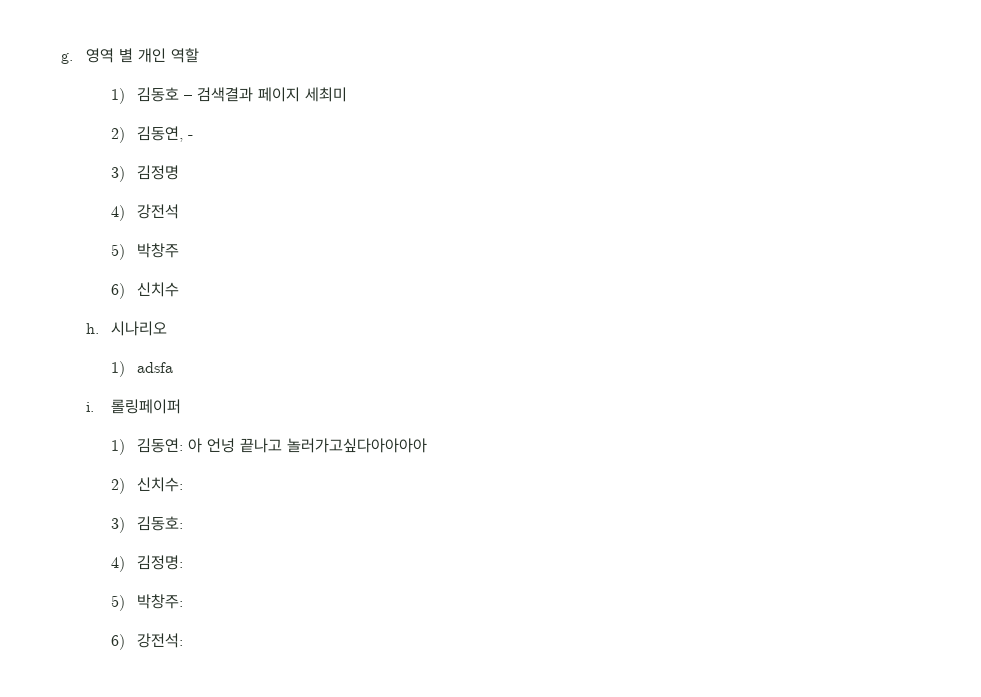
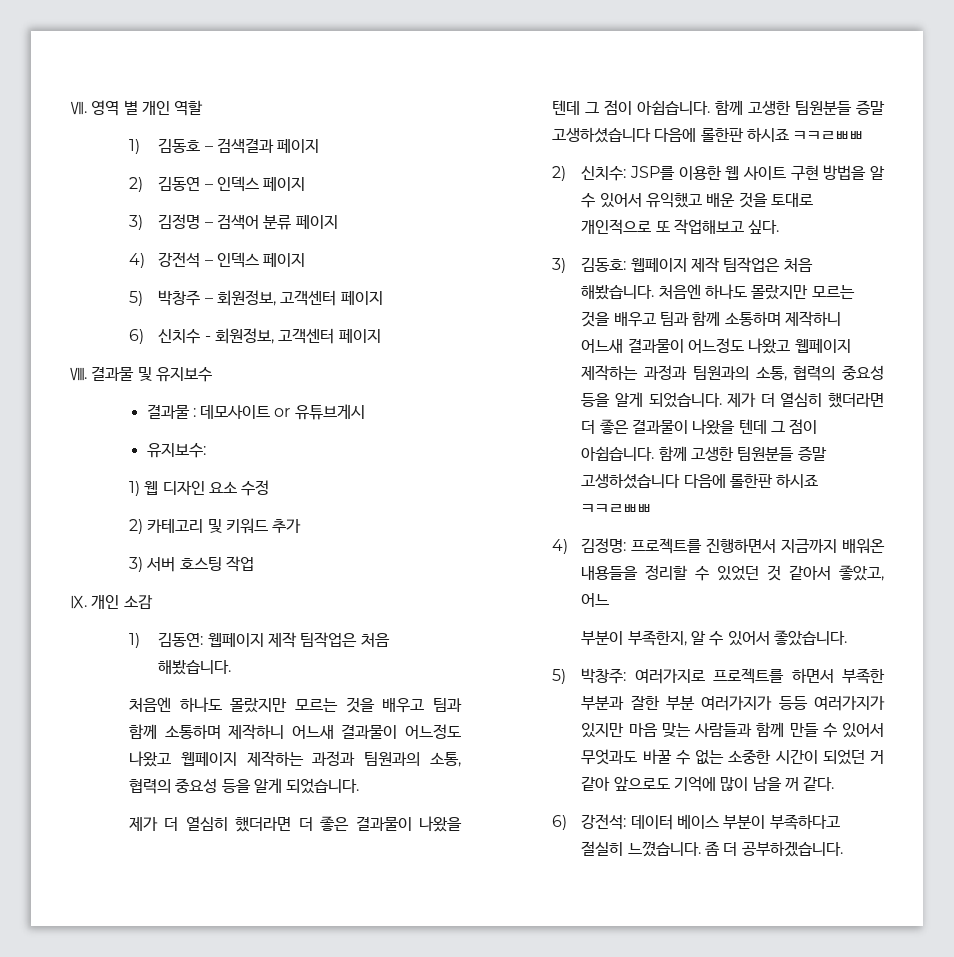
- g. 영역 별 개인 역할
+ Ⅶ. 영역 별 개인 역할
- 1) 김동호 – 검색결과 페이지 세최미
- 2) 김동연, -
+ 1) 김동호 – 검색결과 페이지
+ 2) 김동연 – 인덱스 페이지
- 3) 김정명
+ 3) 김정명 – 검색어 분류 페이지
- 4) 강전석
+ 4) 강전석 – 인덱스 페이지
- 5) 박창주
- 6) 신치수
- h. 시나리오
- 1) adsfa
- i. 롤링페이퍼
- 1) 김동연: 아 언넝 끝나고 놀러가고싶다아아아아
- 2) 신치수:
- 3) 김동호:
- 4) 김정명:
- 5) 박창주:
- 6) 강전석:
+ 5) 박창주 – 회원정보, 고객센터 페이지
+ 6) 신치수 - 회원정보, 고객센터 페이지
+ Ⅷ. 결과물 및 유지보수
+ 결과물 : 데모사이트 or 유튜브게시
+ 유지보수:
+ 1) 웹 디자인 요소 수정
+ 2) 카테고리 및 키워드 추가
+ 3) 서버 호스팅 작업
+ Ⅸ. 개인 소감
+ 1) 김동연: 웹페이지 제작 팀작업은 처음 해봤습니다.
+ 처음엔 하나도 몰랐지만 모르는 것을 배우고 팀과 함께 소통하며 제작하니 어느새 결과물이 어느정도 나왔고 웹페이지 제작하는 과정과 팀원과의 소통, 협력의 중요성 등을 알게 되었습니다.
+ 제가 더 열심히 했더라면 더 좋은 결과물이 나왔을 텐데 그 점이 아쉽습니다. 함께 고생한 팀원분들 증말 고생하셨습니다 다음에 롤한판 하시죠 ㅋㅋㄹㅃㅃ
+ 2) 신치수: JSP를 이용한 웹 사이트 구현 방법을 알 수 있어서 유익했고 배운 것을 토대로 개인적으로 또 작업해보고 싶다.
+ 3) 김동호: 웹페이지 제작 팀작업은 처음 해봤습니다. 처음엔 하나도 몰랐지만 모르는 것을 배우고 팀과 함께 소통하며 제작하니 어느새 결과물이 어느정도 나왔고 웹페이지 제작하는 과정과 팀원과의 소통, 협력의 중요성 등을 알게 되었습니다. 제가 더 열심히 했더라면 더 좋은 결과물이 나왔을 텐데 그 점이 아쉽습니다. 함께 고생한 팀원분들 증말 고생하셨습니다 다음에 롤한판 하시죠 ㅋㅋㄹㅃㅃ
+ 4) 김정명: 프로젝트를 진행하면서 지금까지 배워온 내용들을 정리할 수 있었던 것 같아서 좋았고, 어느
+ 부분이 부족한지, 알 수 있어서 좋았습니다.
+ 5) 박창주: 여러가지로 프로젝트를 하면서 부족한 부분과 잘한 부분 여러가지가 등등 여러가지가 있지만 마음 맞는 사람들과 함께 만들 수 있어서 무엇과도 바꿀 수 없는 소중한 시간이 되었던 거 같아 앞으로도 기억에 많이 남을 꺼 같다.
+ 6) 강전석: 데이터 베이스 부분이 부족하다고 절실히 느꼈습니다. 좀 더 공부하겠습니다.

